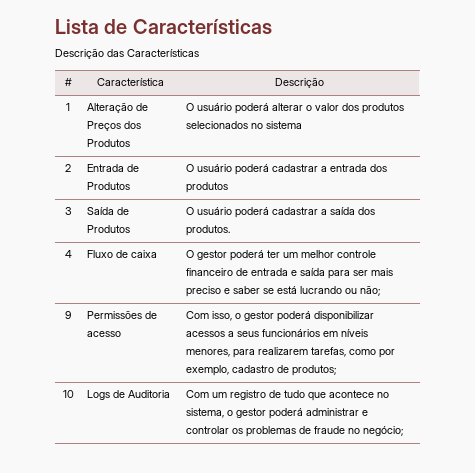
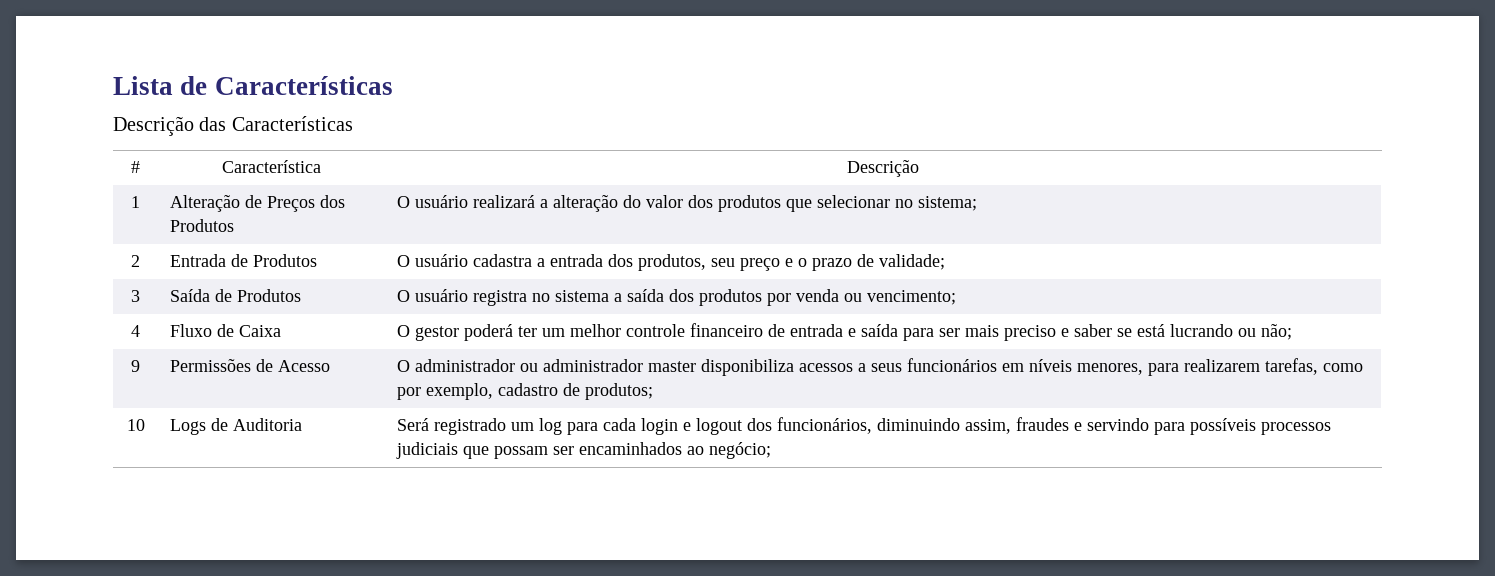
- 1 | Alteração de Preços dos Produtos | O usuário poderá alterar o valor dos produtos selecionados no sistema
+ 1 | Alteração de Preços dos Produtos | O usuário realizará a alteração do valor dos produtos que selecionar no sistema;
- 2 | Entrada de Produtos | O usuário poderá cadastrar a entrada dos produtos
+ 2 | Entrada de Produtos | O usuário cadastra a entrada dos produtos, seu preço e o prazo de validade;
- 3 | Saída de Produtos | O usuário poderá cadastrar a saída dos produtos.
+ 3 | Saída de Produtos | O usuário registra no sistema a saída dos produtos por venda ou vencimento;
- 4 | Fluxo de caixa | O gestor poderá ter um melhor controle financeiro de entrada e saída para ser mais preciso e saber se está lucrando ou não;
+ 4 | Fluxo de Caixa | O gestor poderá ter um melhor controle financeiro de entrada e saída para ser mais preciso e saber se está lucrando ou não;
- 9 | Permissões de acesso | Com isso, o gestor poderá disponibilizar acessos a seus funcionários em níveis menores, para realizarem tarefas, como por exemplo, cadastro de produtos;
+ 9 | Permissões de Acesso | O administrador ou administrador master disponibiliza acessos a seus funcionários em níveis menores, para realizarem tarefas, como por exemplo, cadastro de produtos;
- 10 | Logs de Auditoria | Com um registro de tudo que acontece no sistema, o gestor poderá administrar e controlar os problemas de fraude no negócio;
+ 10 | Logs de Auditoria | Será registrado um log para cada login e logout dos funcionários, diminuindo assim, fraudes e servindo para possíveis processos judiciais que possam ser encaminhados ao negócio;

